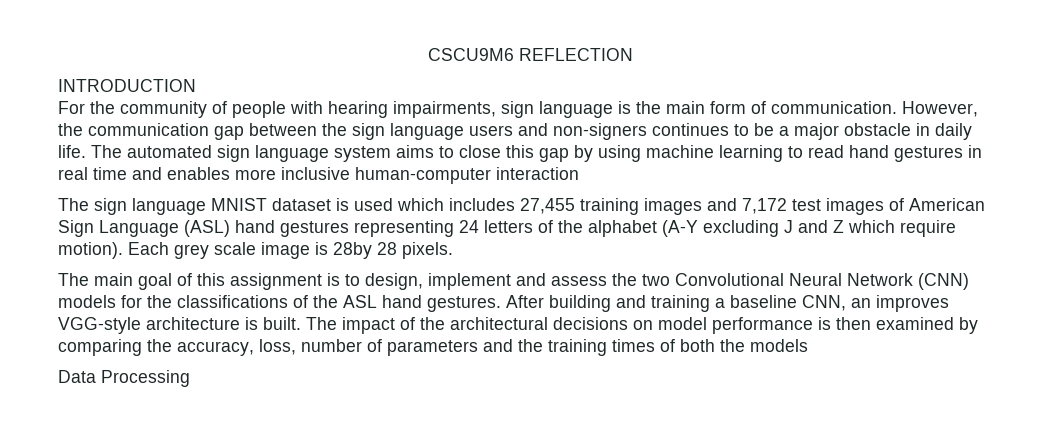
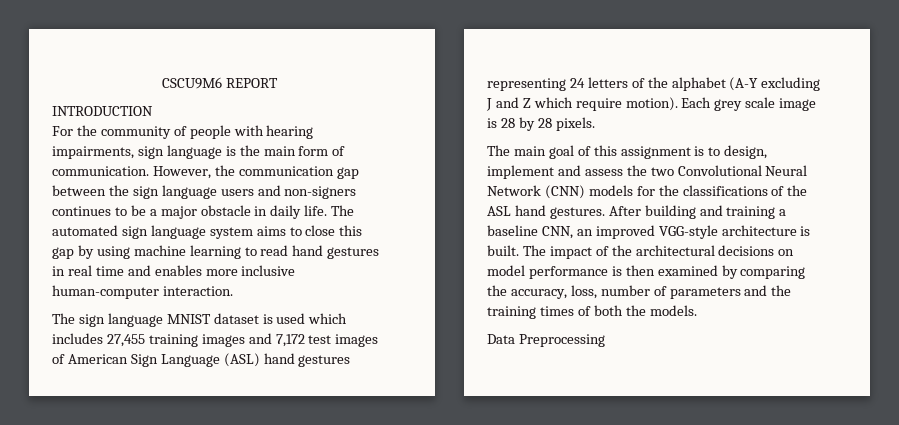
- CSCU9M6 REFLECTION
+ CSCU9M6 REPORT
- The automated sign language system aims to close this gap by using machine learning to read hand gestures in real time and enables more inclusive human-computer interaction
+ The automated sign language system aims to close this gap by using machine learning to read hand gestures in real time and enables more inclusive human-computer interaction.
- Each grey scale image is 28by 28 pixels.
+ Each grey scale image is 28 by 28 pixels.
- After building and training a baseline CNN, an improves VGG-style architecture is built.
+ After building and training a baseline CNN, an improved VGG-style architecture is built.
- The impact of the architectural decisions on model performance is then examined by comparing the accuracy, loss, number of parameters and the training times of both the models
+ The impact of the architectural decisions on model performance is then examined by comparing the accuracy, loss, number of parameters and the training times of both the models.
- Data Processing
+ Data Preprocessing

